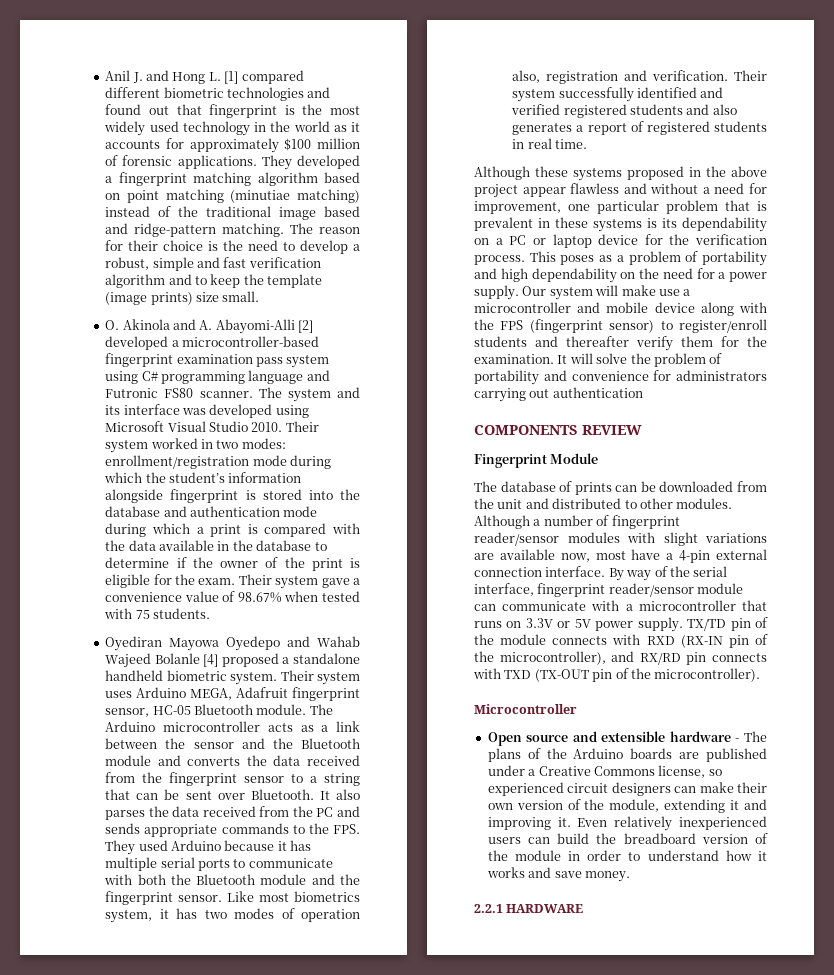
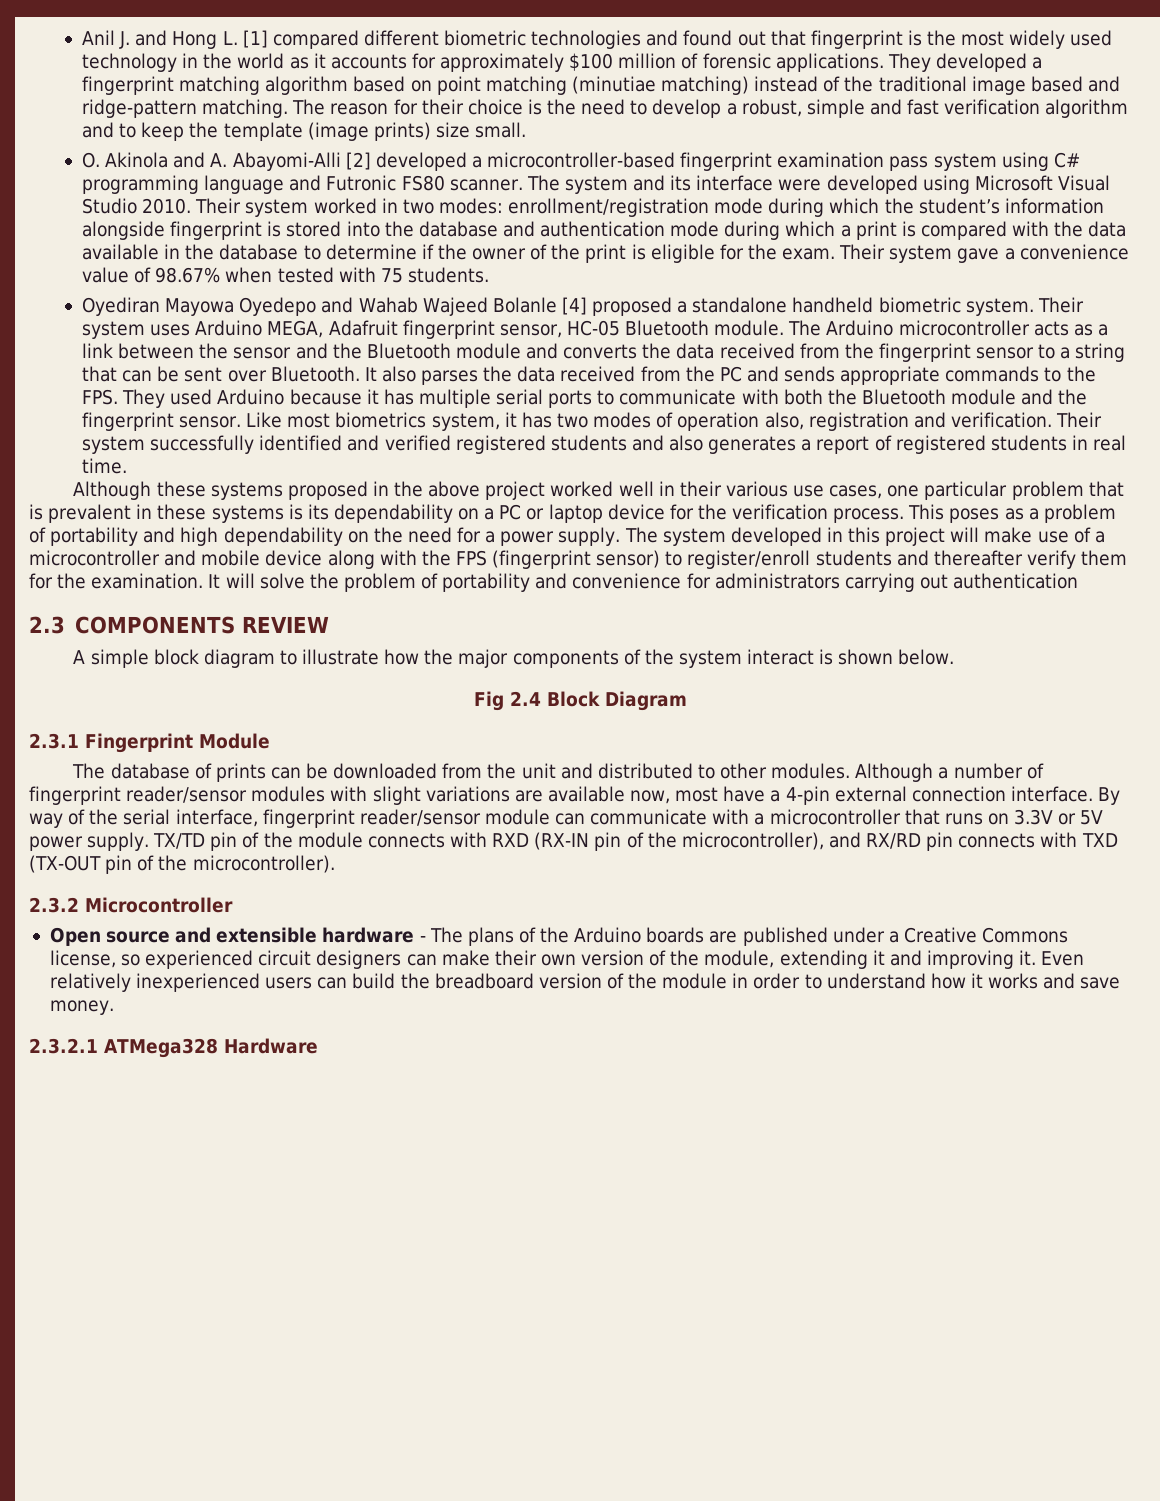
- The system and its interface was developed using Microsoft Visual Studio 2010.
+ The system and its interface were developed using Microsoft Visual Studio 2010.
- Although these systems proposed in the above project appear flawless and without a need for improvement, one particular problem that is prevalent in these systems is its dependability on a PC or laptop device for the verification process.
+ Although these systems proposed in the above project worked well in their various use cases, one particular problem that is prevalent in these systems is its dependability on a PC or laptop device for the verification process.
- Our system will make use a microcontroller and mobile device along with the FPS (fingerprint sensor) to register/enroll students and thereafter verify them for the examination.
+ The system developed in this project will make use of a microcontroller and mobile device along with the FPS (fingerprint sensor) to register/enroll students and thereafter verify them for the examination.
- COMPONENTS REVIEW
+ 2.3 COMPONENTS REVIEW
- Fingerprint Module
+ A simple block diagram to illustrate how the major components of the system interact is shown below.
+ Fig 2.4 Block Diagram
+ 2.3.1 Fingerprint Module
- Microcontroller
+ 2.3.2 Microcontroller
- 2.2.1 HARDWARE
+ 2.3.2.1 ATMega328 Hardware

